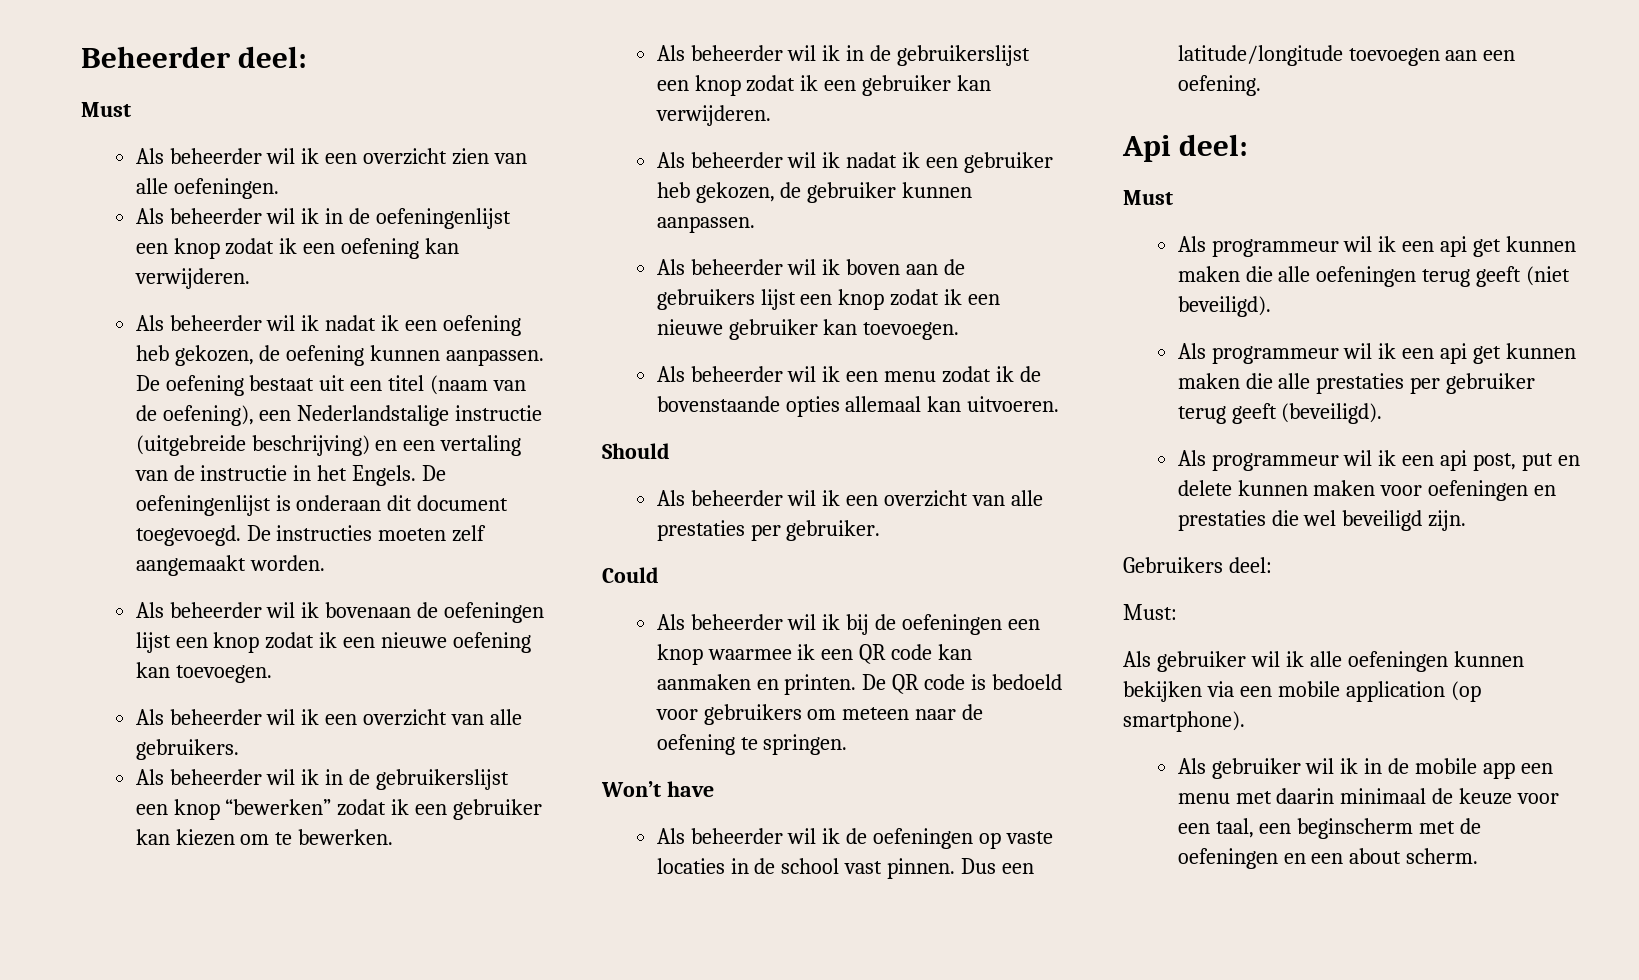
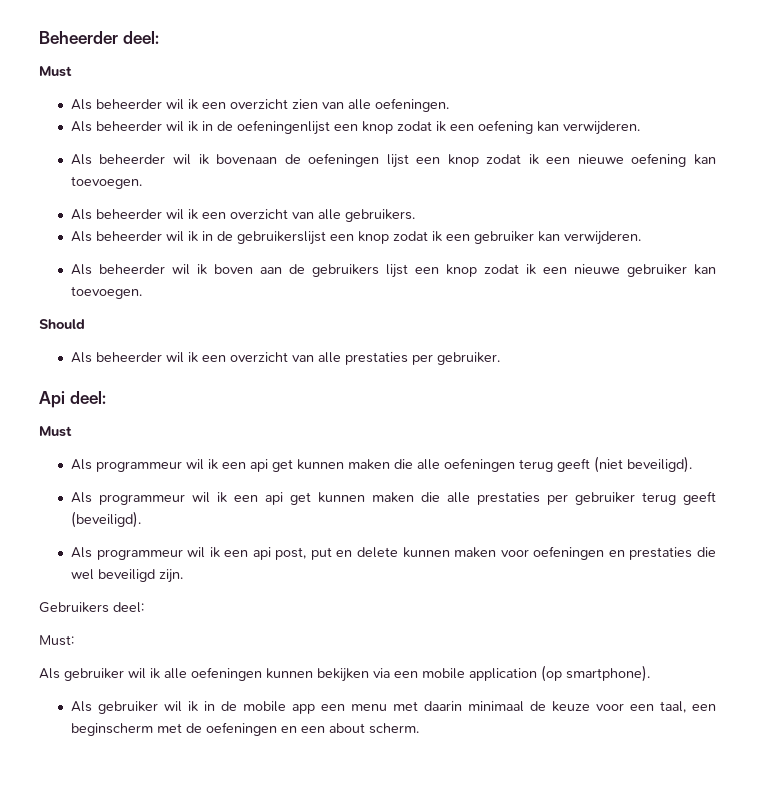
- Als beheerder wil ik nadat ik een oefening heb gekozen, de oefening kunnen aanpassen. De oefening bestaat uit een titel (naam van de oefening), een Nederlandstalige instructie (uitgebreide beschrijving) en een vertaling van de instructie in het Engels. De oefeningenlijst is onderaan dit document toegevoegd. De instructies moeten zelf aangemaakt worden.
- Als beheerder wil ik in de gebruikerslijst een knop “bewerken” zodat ik een gebruiker kan kiezen om te bewerken.
- Als beheerder wil ik nadat ik een gebruiker heb gekozen, de gebruiker kunnen aanpassen.
- Als beheerder wil ik een menu zodat ik de bovenstaande opties allemaal kan uitvoeren.
- Could
- Als beheerder wil ik bij de oefeningen een knop waarmee ik een QR code kan aanmaken en printen. De QR code is bedoeld voor gebruikers om meteen naar de oefening te springen.
- Won’t have
- Als beheerder wil ik de oefeningen op vaste locaties in de school vast pinnen. Dus een latitude/longitude toevoegen aan een oefening.

